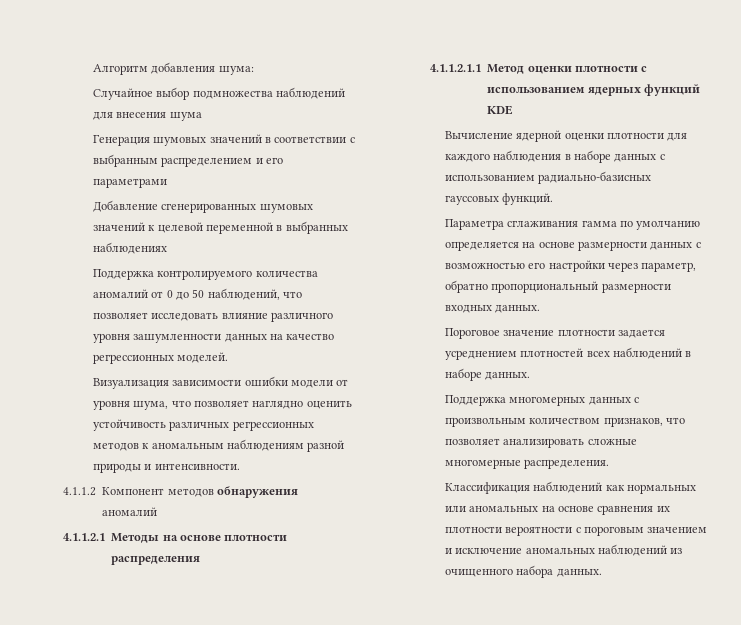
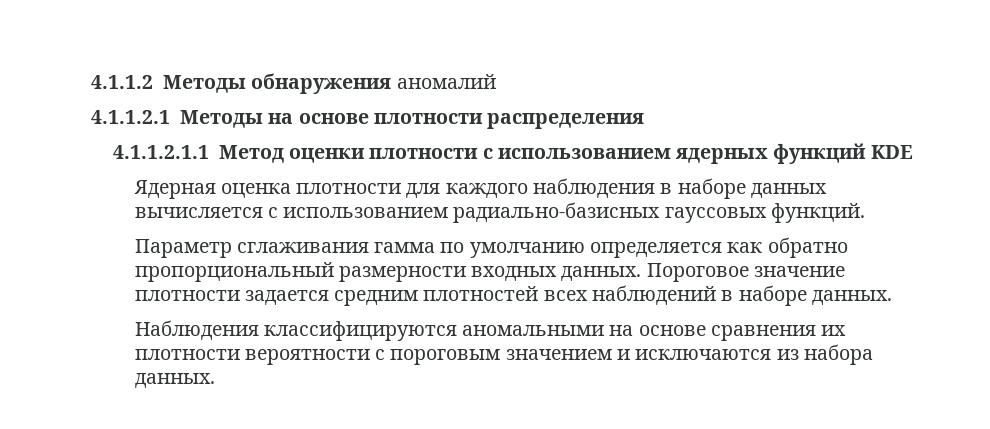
- Алгоритм добавления шума:
- Случайное выбор подмножества наблюдений для внесения шума
- Генерация шумовых значений в соответствии с выбранным распределением и его параметрами
- Добавление сгенерированных шумовых значений к целевой переменной в выбранных наблюдениях
- Поддержка контролируемого количества аномалий от 0 до 50 наблюдений, что позволяет исследовать влияние различного уровня зашумленности данных на качество регрессионных моделей.
- Визуализация зависимости ошибки модели от уровня шума, что позволяет наглядно оценить устойчивость различных регрессионных методов к аномальным наблюдениям разной природы и интенсивности.
- 4.1.1.2 Компонент методов обнаружения аномалий
+ 4.1.1.2 Методы обнаружения аномалий
- Вычисление ядерной оценки плотности для каждого наблюдения в наборе данных с использованием радиально-базисных гауссовых функций.
+ Ядерная оценка плотности для каждого наблюдения в наборе данных вычисляется с использованием радиально-базисных гауссовых функций.
- Параметра сглаживания гамма по умолчанию определяется на основе размерности данных с возможностью его настройки через параметр, обратно пропорциональный размерности входных данных.
- Пороговое значение плотности задается усреднением плотностей всех наблюдений в наборе данных.
+ Параметр сглаживания гамма по умолчанию определяется как обратно пропорциональный размерности входных данных. Пороговое значение плотности задается средним плотностей всех наблюдений в наборе данных.
- Поддержка многомерных данных с произвольным количеством признаков, что позволяет анализировать сложные многомерные распределения.
- Классификация наблюдений как нормальных или аномальных на основе сравнения их плотности вероятности с пороговым значением и исключение аномальных наблюдений из очищенного набора данных.
+ Наблюдения классифицируются аномальными на основе сравнения их плотности вероятности с пороговым значением и исключаются из набора данных.

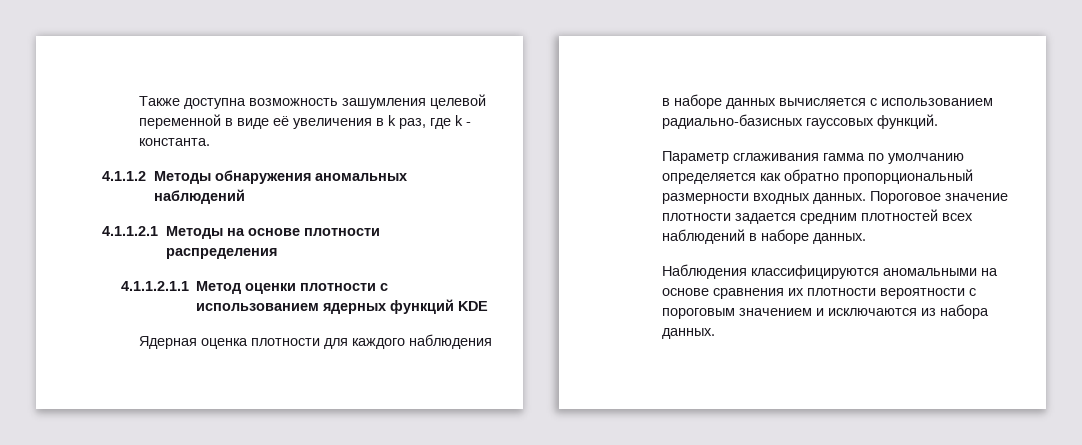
+ Также доступна возможность зашумления целевой переменной в виде её увеличения в k раз, где k - константа.
- 4.1.1.2 Методы обнаружения аномалий
+ 4.1.1.2 Методы обнаружения аномальных наблюдений

